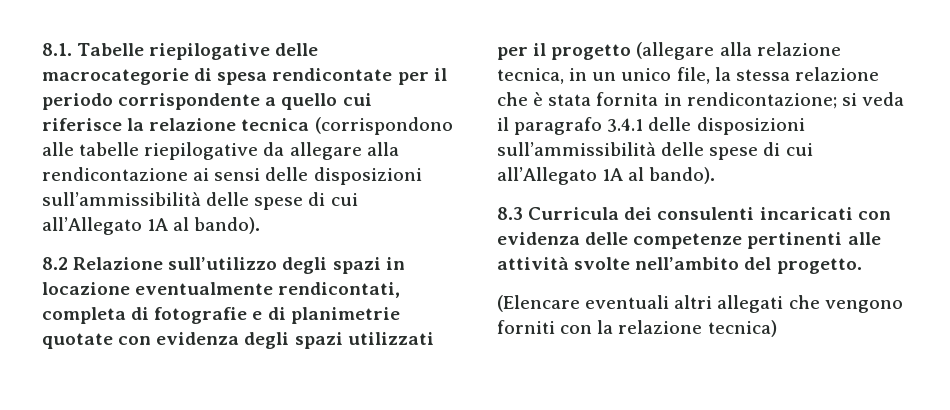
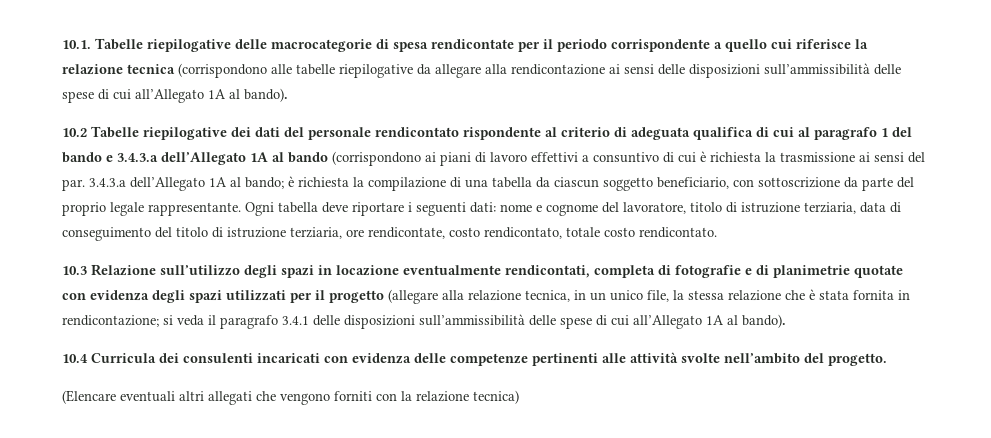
- 8.1. Tabelle riepilogative delle macrocategorie di spesa rendicontate per il periodo corrispondente a quello cui riferisce la relazione tecnica (corrispondono alle tabelle riepilogative da allegare alla rendicontazione ai sensi delle disposizioni sull’ammissibilità delle spese di cui all’Allegato 1A al bando).
+ 10.1. Tabelle riepilogative delle macrocategorie di spesa rendicontate per il periodo corrispondente a quello cui riferisce la relazione tecnica (corrispondono alle tabelle riepilogative da allegare alla rendicontazione ai sensi delle disposizioni sull’ammissibilità delle spese di cui all’Allegato 1A al bando).
- 8.2 Relazione sull’utilizzo degli spazi in locazione eventualmente rendicontati, completa di fotografie e di planimetrie quotate con evidenza degli spazi utilizzati per il progetto (allegare alla relazione tecnica, in un unico file, la stessa relazione che è stata fornita in rendicontazione; si veda il paragrafo 3.4.1 delle disposizioni sull’ammissibilità delle spese di cui all’Allegato 1A al bando).
+ 10.2 Tabelle riepilogative dei dati del personale rendicontato rispondente al criterio di adeguata qualifica di cui al paragrafo 1 del bando e 3.4.3.a dell’Allegato 1A al bando (corrispondono ai piani di lavoro effettivi a consuntivo di cui è richiesta la trasmissione ai sensi del par. 3.4.3.a dell’Allegato 1A al bando; è richiesta la compilazione di una tabella da ciascun soggetto beneficiario, con sottoscrizione da parte del proprio legale rappresentante. Ogni tabella deve riportare i seguenti dati: nome e cognome del lavoratore, titolo di istruzione terziaria, data di conseguimento del titolo di istruzione terziaria, ore rendicontate, costo rendicontato, totale costo rendicontato.
+ 10.3 Relazione sull’utilizzo degli spazi in locazione eventualmente rendicontati, completa di fotografie e di planimetrie quotate con evidenza degli spazi utilizzati per il progetto (allegare alla relazione tecnica, in un unico file, la stessa relazione che è stata fornita in rendicontazione; si veda il paragrafo 3.4.1 delle disposizioni sull’ammissibilità delle spese di cui all’Allegato 1A al bando).
- 8.3 Curricula dei consulenti incaricati con evidenza delle competenze pertinenti alle attività svolte nell’ambito del progetto.
+ 10.4 Curricula dei consulenti incaricati con evidenza delle competenze pertinenti alle attività svolte nell’ambito del progetto.

